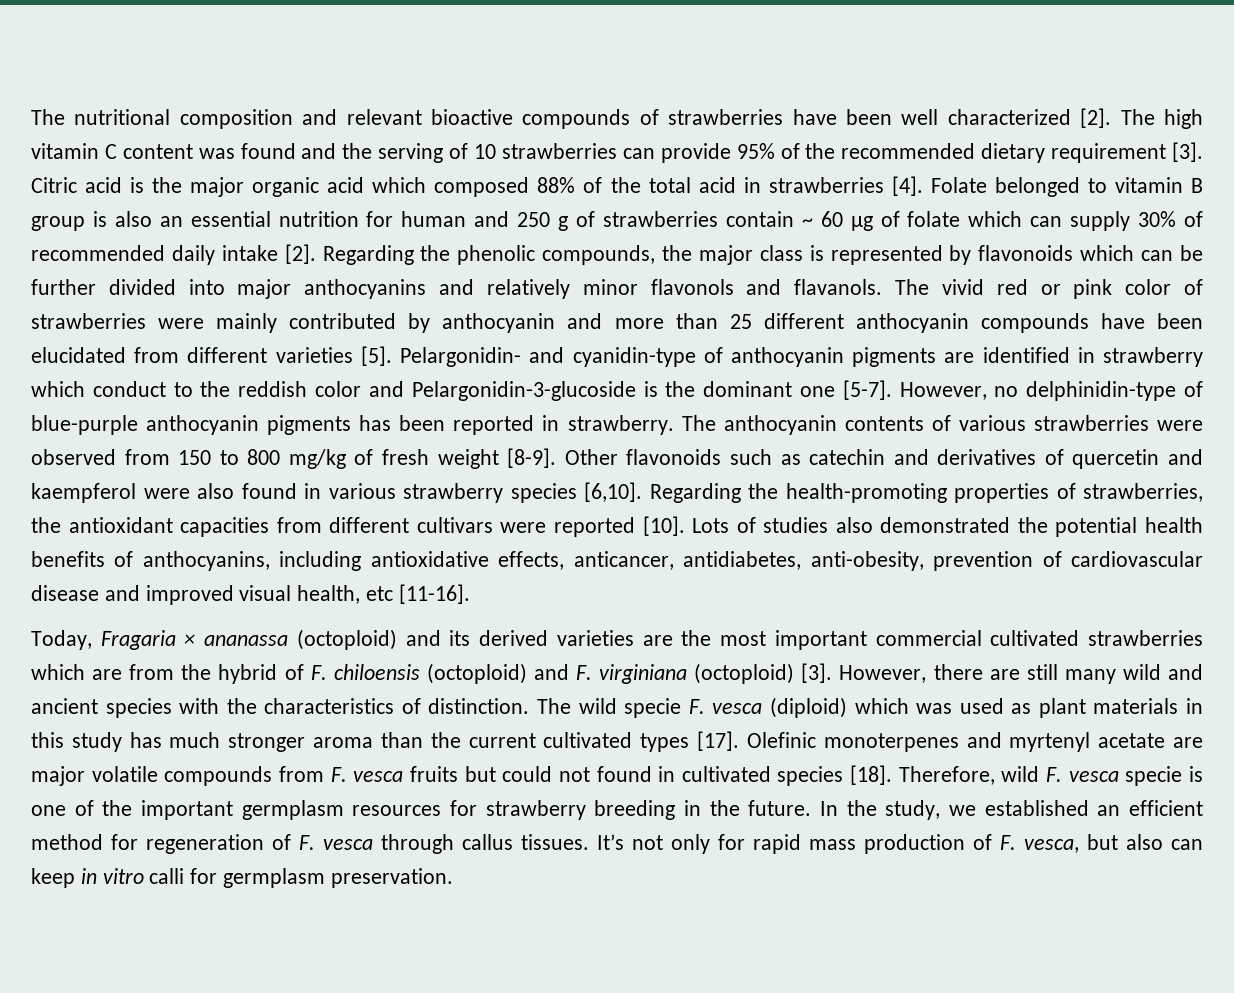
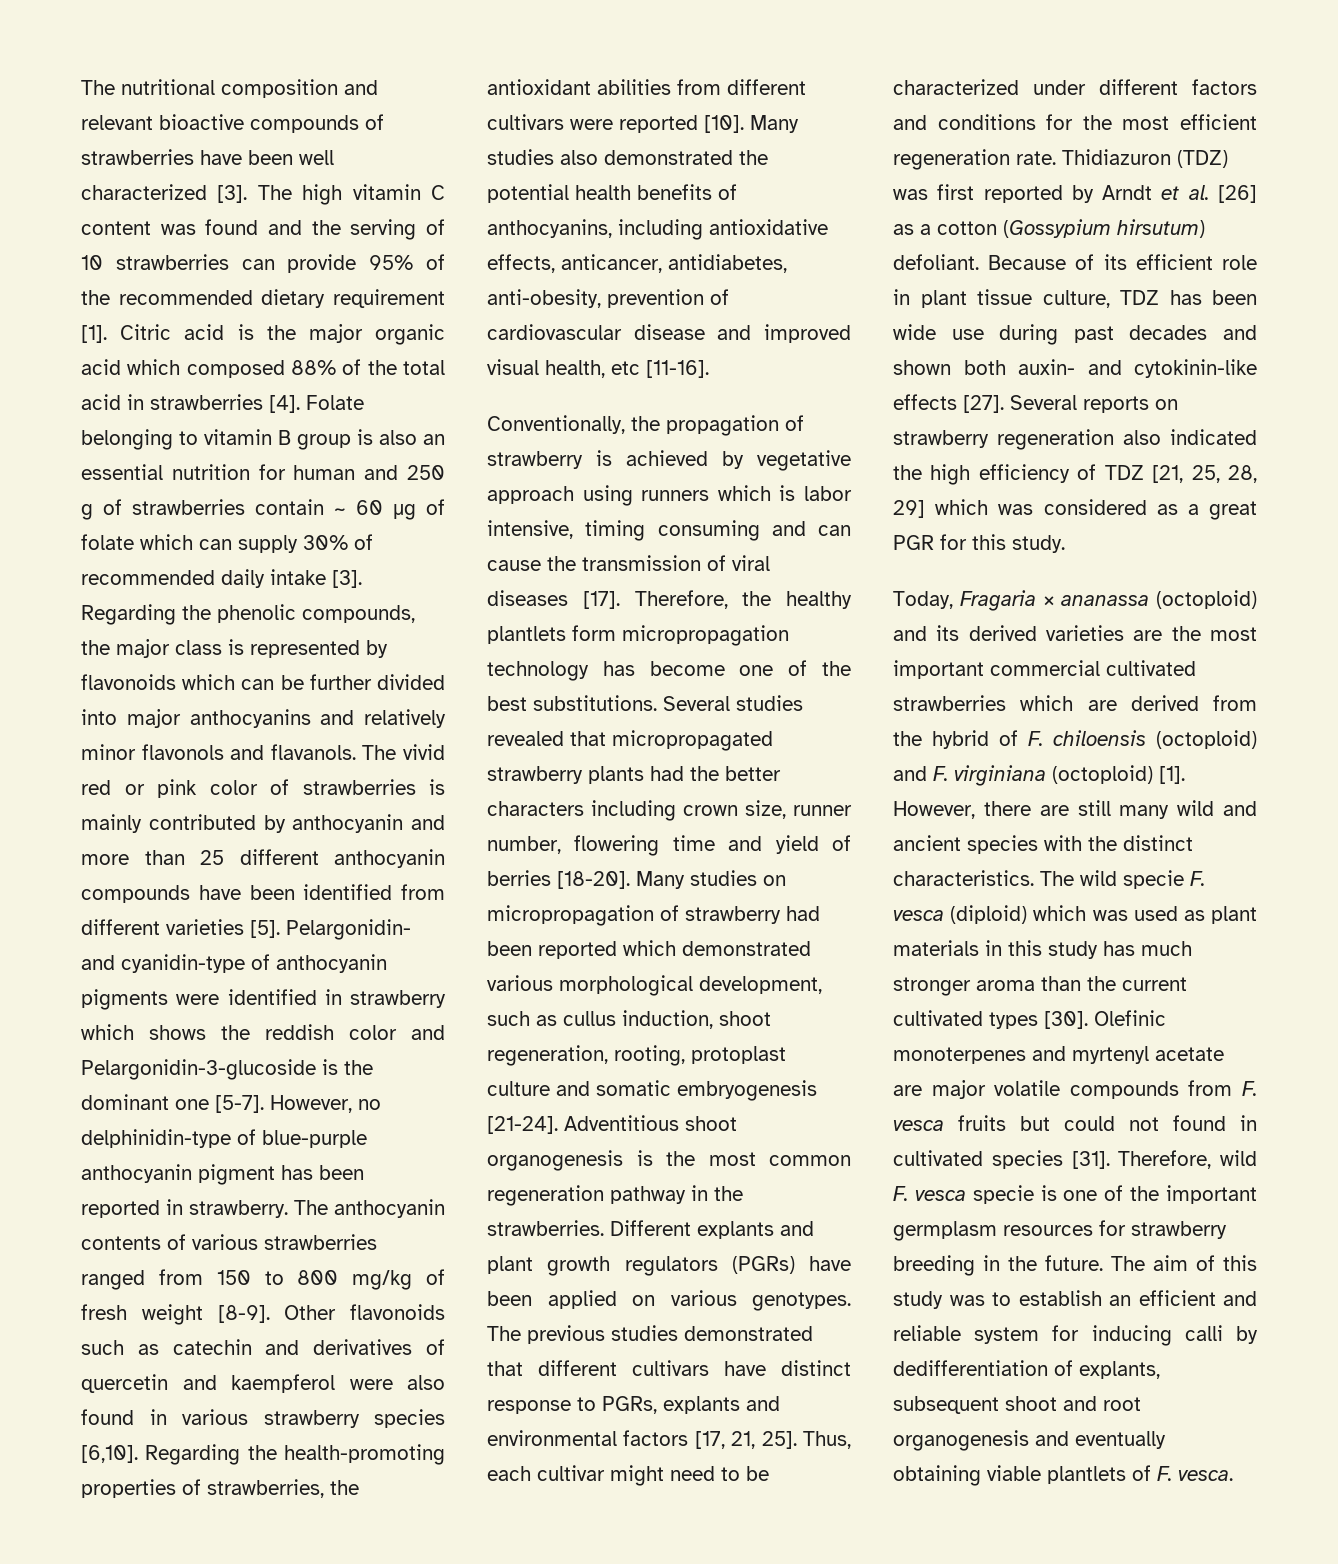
- The nutritional composition and relevant bioactive compounds of strawberries have been well characterized [2].
+ The nutritional composition and relevant bioactive compounds of strawberries have been well characterized [3].
- The high vitamin C content was found and the serving of 10 strawberries can provide 95% of the recommended dietary requirement [3].
+ The high vitamin C content was found and the serving of 10 strawberries can provide 95% of the recommended dietary requirement [1].
- Folate belonged to vitamin B group is also an essential nutrition for human and 250 g of strawberries contain ~ 60 μg of folate which can supply 30% of recommended daily intake [2].
+ Folate belonging to vitamin B group is also an essential nutrition for human and 250 g of strawberries contain ~ 60 μg of folate which can supply 30% of recommended daily intake [3].
- The vivid red or pink color of strawberries were mainly contributed by anthocyanin and more than 25 different anthocyanin compounds have been elucidated from different varieties [5].
+ The vivid red or pink color of strawberries is mainly contributed by anthocyanin and more than 25 different anthocyanin compounds have been identified from different varieties [5].
- Pelargonidin- and cyanidin-type of anthocyanin pigments are identified in strawberry which conduct to the reddish color and Pelargonidin-3-glucoside is the dominant one [5-7].
+ Pelargonidin- and cyanidin-type of anthocyanin pigments were identified in strawberry which shows the reddish color and Pelargonidin-3-glucoside is the dominant one [5-7].
- However, no delphinidin-type of blue-purple anthocyanin pigments has been reported in strawberry.
+ However, no delphinidin-type of blue-purple anthocyanin pigment has been reported in strawberry.
- The anthocyanin contents of various strawberries were observed from 150 to 800 mg/kg of fresh weight [8-9].
+ The anthocyanin contents of various strawberries ranged from 150 to 800 mg/kg of fresh weight [8-9].
- Regarding the health-promoting properties of strawberries, the antioxidant capacities from different cultivars were reported [10].
+ Regarding the health-promoting properties of strawberries, the antioxidant abilities from different cultivars were reported [10].
- Lots of studies also demonstrated the potential health benefits of anthocyanins, including antioxidative effects, anticancer, antidiabetes, anti-obesity, prevention of cardiovascular disease and improved visual health, etc [11-16].
+ Many studies also demonstrated the potential health benefits of anthocyanins, including antioxidative effects, anticancer, antidiabetes, anti-obesity, prevention of cardiovascular disease and improved visual health, etc [11-16].
+ Conventionally, the propagation of strawberry is achieved by vegetative approach using runners which is labor intensive, timing consuming and can cause the transmission of viral diseases [17]. Therefore, the healthy plantlets form micropropagation technology has become one of the best substitutions. Several studies revealed that micropropagated strawberry plants had the better characters including crown size, runner number, flowering time and yield of berries [18-20]. Many studies on micropropagation of strawberry had been reported which demonstrated various morphological development, such as cullus induction, shoot regeneration, rooting, protoplast culture and somatic embryogenesis [21-24]. Adventitious shoot organogenesis is the most common regeneration pathway in the strawberries. Different explants and plant growth regulators (PGRs) have been applied on various genotypes. The previous studies demonstrated that different cultivars have distinct response to PGRs, explants and environmental factors [17, 21, 25]. Thus, each cultivar might need to be characterized under different factors and conditions for the most efficient regeneration rate. Thidiazuron (TDZ) was first reported by Arndt et al. [26] as a cotton (Gossypium hirsutum) defoliant. Because of its efficient role in plant tissue culture, TDZ has been wide use during past decades and shown both auxin- and cytokinin-like effects [27]. Several reports on strawberry regeneration also indicated the high efficiency of TDZ [21, 25, 28, 29] which was considered as a great PGR for this study.
- Today, Fragaria × ananassa (octoploid) and its derived varieties are the most important commercial cultivated strawberries which are from the hybrid of F. chiloensis (octoploid) and F. virginiana (octoploid) [3].
+ Today, Fragaria × ananassa (octoploid) and its derived varieties are the most important commercial cultivated strawberries which are derived from the hybrid of F. chiloensis (octoploid) and F. virginiana (octoploid) [1].
- However, there are still many wild and ancient species with the characteristics of distinction.
+ However, there are still many wild and ancient species with the distinct characteristics.
- The wild specie F. vesca (diploid) which was used as plant materials in this study has much stronger aroma than the current cultivated types [17].
+ The wild specie F. vesca (diploid) which was used as plant materials in this study has much stronger aroma than the current cultivated types [30].
- Olefinic monoterpenes and myrtenyl acetate are major volatile compounds from F. vesca fruits but could not found in cultivated species [18].
+ Olefinic monoterpenes and myrtenyl acetate are major volatile compounds from F. vesca fruits but could not found in cultivated species [31].
- In the study, we established an efficient method for regeneration of F. vesca through callus tissues. It’s not only for rapid mass production of F. vesca, but also can keep in vitro calli for germplasm preservation.
+ The aim of this study was to establish an efficient and reliable system for inducing calli by dedifferentiation of explants, subsequent shoot and root organogenesis and eventually obtaining viable plantlets of F. vesca.

